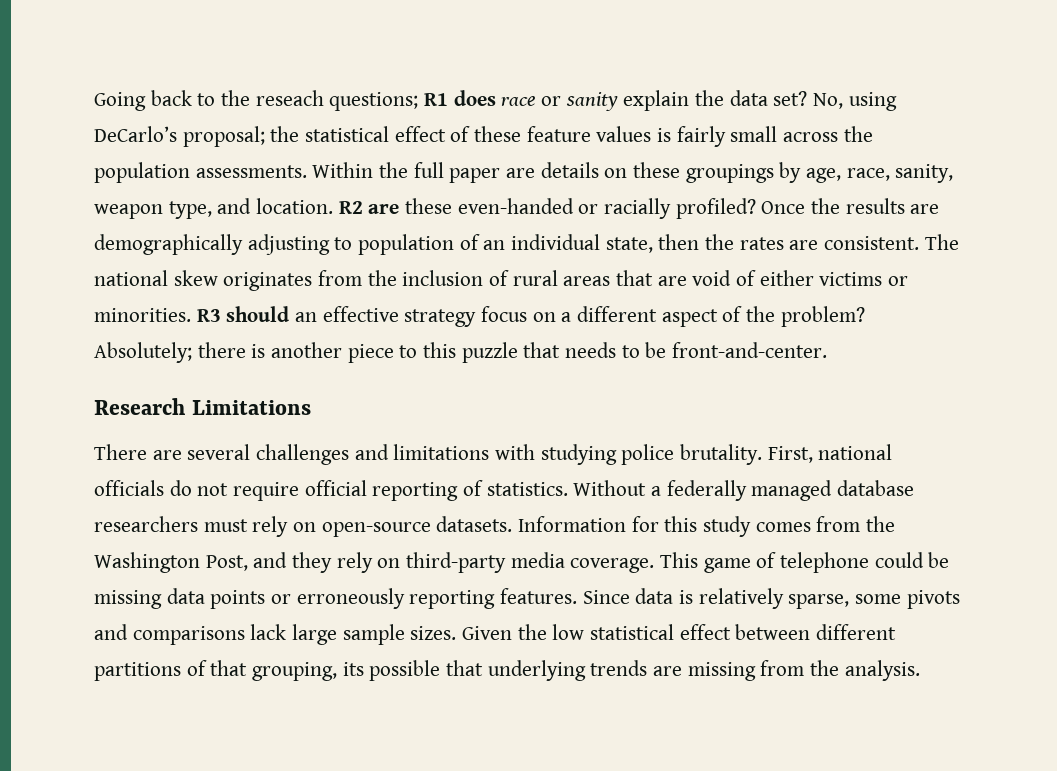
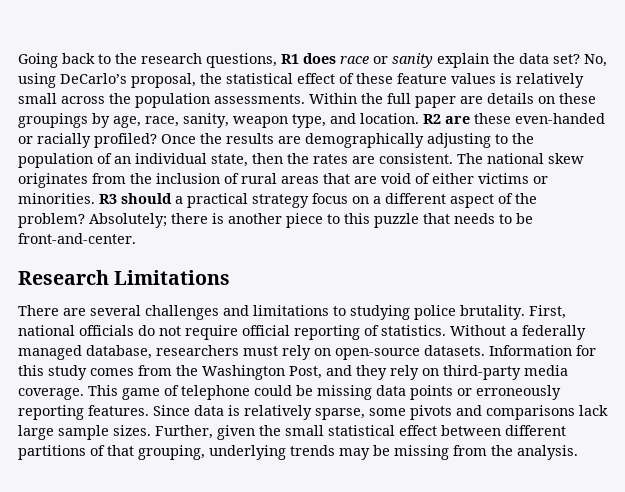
- Going back to the reseach questions; R1 does race or sanity explain the data set?
+ Going back to the research questions, R1 does race or sanity explain the data set?
- No, using DeCarlo’s proposal; the statistical effect of these feature values is fairly small across the population assessments.
+ No, using DeCarlo’s proposal, the statistical effect of these feature values is relatively small across the population assessments.
- Once the results are demographically adjusting to population of an individual state, then the rates are consistent.
+ Once the results are demographically adjusting to the population of an individual state, then the rates are consistent.
- R3 should an effective strategy focus on a different aspect of the problem?
+ R3 should a practical strategy focus on a different aspect of the problem?
- There are several challenges and limitations with studying police brutality.
+ There are several challenges and limitations to studying police brutality.
- Without a federally managed database researchers must rely on open-source datasets.
+ Without a federally managed database, researchers must rely on open-source datasets.
- Given the low statistical effect between different partitions of that grouping, its possible that underlying trends are missing from the analysis.
+ Further, given the small statistical effect between different partitions of that grouping, underlying trends may be missing from the analysis.

